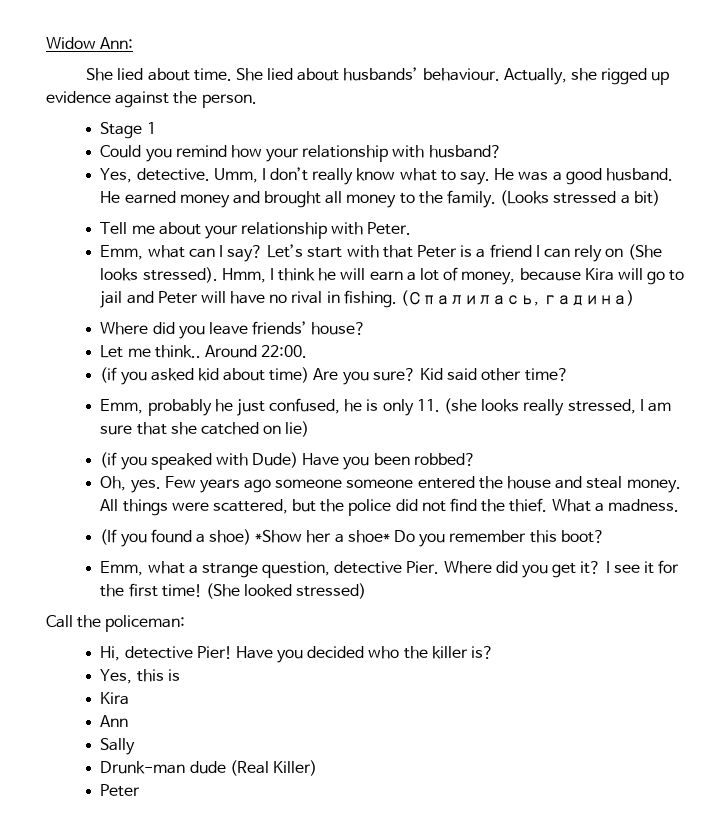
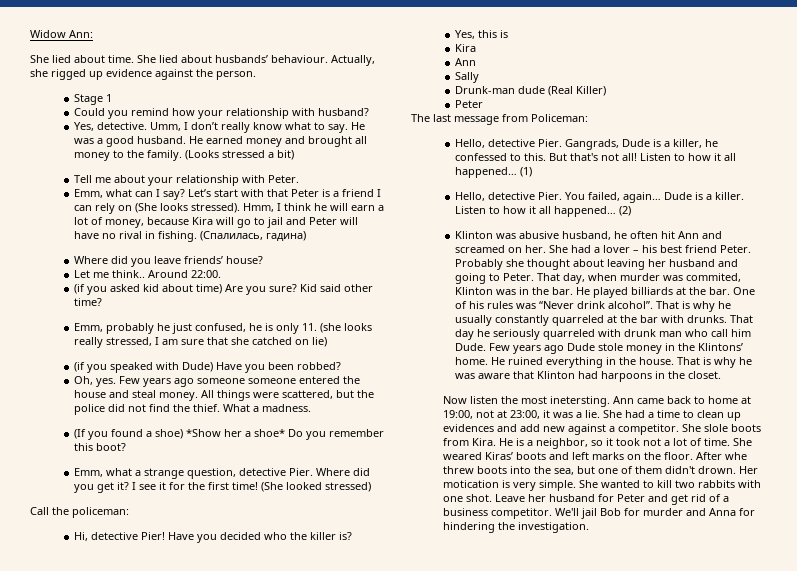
+ The last message from Policeman:
+ Hello, detective Pier. Gangrads, Dude is a killer, he confessed to this. But that's not all! Listen to how it all happened… (1)
+ Hello, detective Pier. You failed, again… Dude is a killer. Listen to how it all happened… (2)
+ Klinton was abusive husband, he often hit Ann and screamed on her. She had a lover – his best friend Peter. Probably she thought about leaving her husband and going to Peter. That day, when murder was commited, Klinton was in the bar. He played billiards at the bar. One of his rules was “Never drink alcohol”. That is why he usually constantly quarreled at the bar with drunks. That day he seriously quarreled with drunk man who call him Dude. Few years ago Dude stole money in the Klintons’ home. He ruined everything in the house. That is why he was aware that Klinton had harpoons in the closet.
+ Now listen the most inetersting. Ann came back to home at 19:00, not at 23:00, it was a lie. She had a time to clean up evidences and add new against a competitor. She slole boots from Kira. He is a neighbor, so it took not a lot of time. She weared Kiras’ boots and left marks on the floor. After whe threw boots into the sea, but one of them didn't drown. Her motication is very simple. She wanted to kill two rabbits with one shot. Leave her husband for Peter and get rid of a business competitor. We'll jail Bob for murder and Anna for hindering the investigation.

